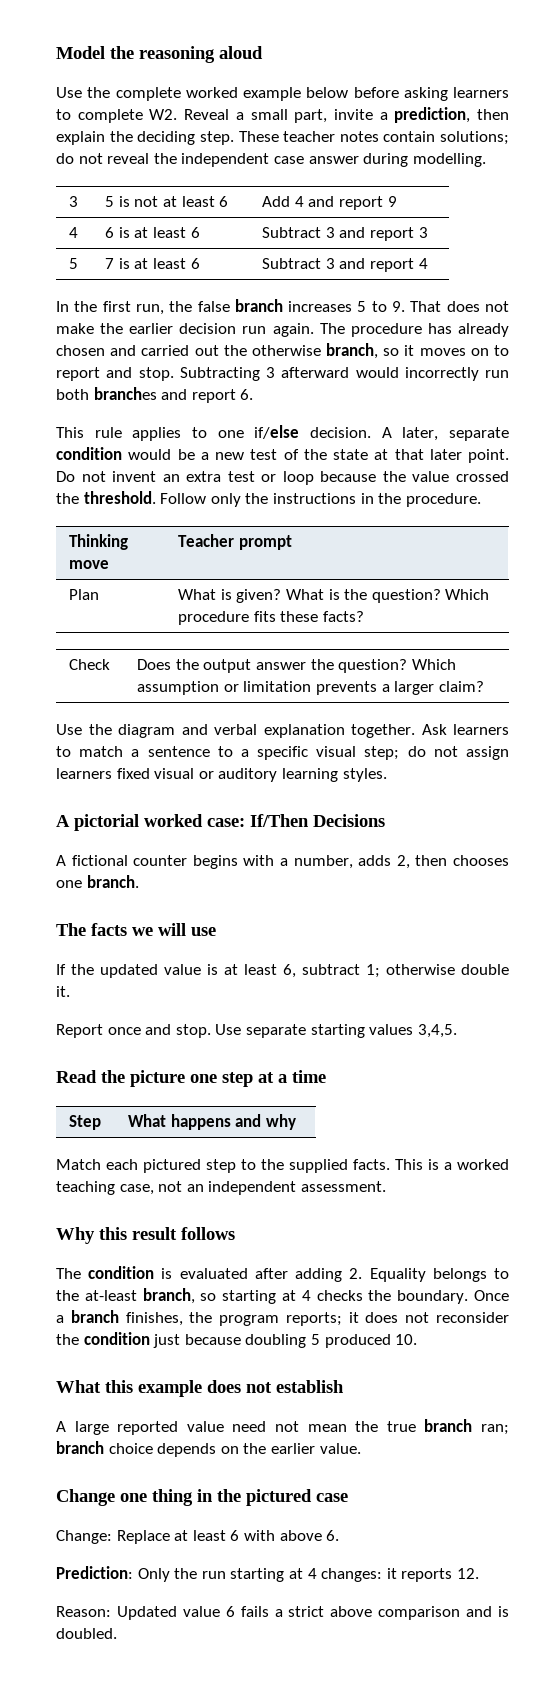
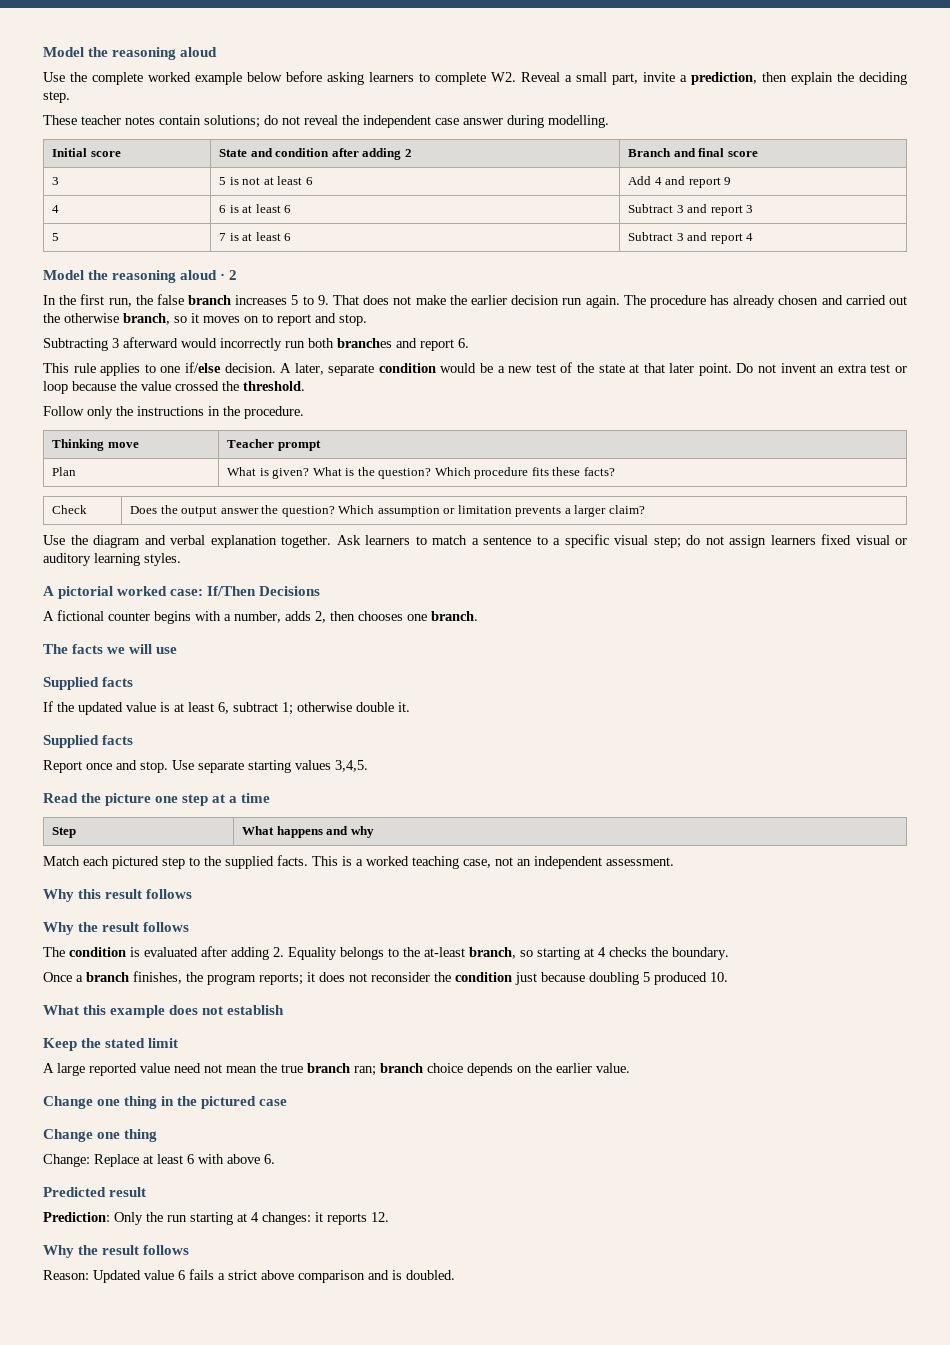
- Use the complete worked example below before asking learners to complete W2. Reveal a small part, invite a prediction, then explain the deciding step. These teacher notes contain solutions; do not reveal the independent case answer during modelling.
+ Use the complete worked example below before asking learners to complete W2. Reveal a small part, invite a prediction, then explain the deciding step.
+ These teacher notes contain solutions; do not reveal the independent case answer during modelling.
+ Initial score | State and condition after adding 2 | Branch and final score
+ Model the reasoning aloud · 2
- The procedure has already chosen and carried out the otherwise branch, so it moves on to report and stop. Subtracting 3 afterward would incorrectly run both branches and report 6.
+ The procedure has already chosen and carried out the otherwise branch, so it moves on to report and stop.
+ Subtracting 3 afterward would incorrectly run both branches and report 6.
- Do not invent an extra test or loop because the value crossed the threshold. Follow only the instructions in the procedure.
+ Do not invent an extra test or loop because the value crossed the threshold.
+ Follow only the instructions in the procedure.
  The facts we will use
+ Supplied facts
  If the updated value is at least 6, subtract 1; otherwise double it.
+ Supplied facts
  Why this result follows
+ Why the result follows
- The condition is evaluated after adding 2. Equality belongs to the at-least branch, so starting at 4 checks the boundary. Once a branch finishes, the program reports; it does not reconsider the condition just because doubling 5 produced 10.
+ The condition is evaluated after adding 2. Equality belongs to the at-least branch, so starting at 4 checks the boundary.
+ Once a branch finishes, the program reports; it does not reconsider the condition just because doubling 5 produced 10.
+ Keep the stated limit
  Change one thing in the pictured case
+ Change one thing
+ Predicted result
  Prediction: Only the run starting at 4 changes: it reports 12.
+ Why the result follows

